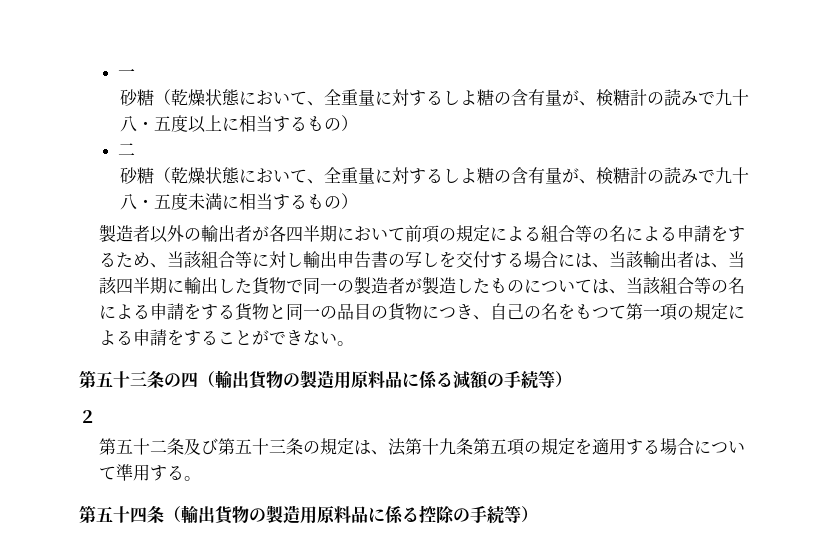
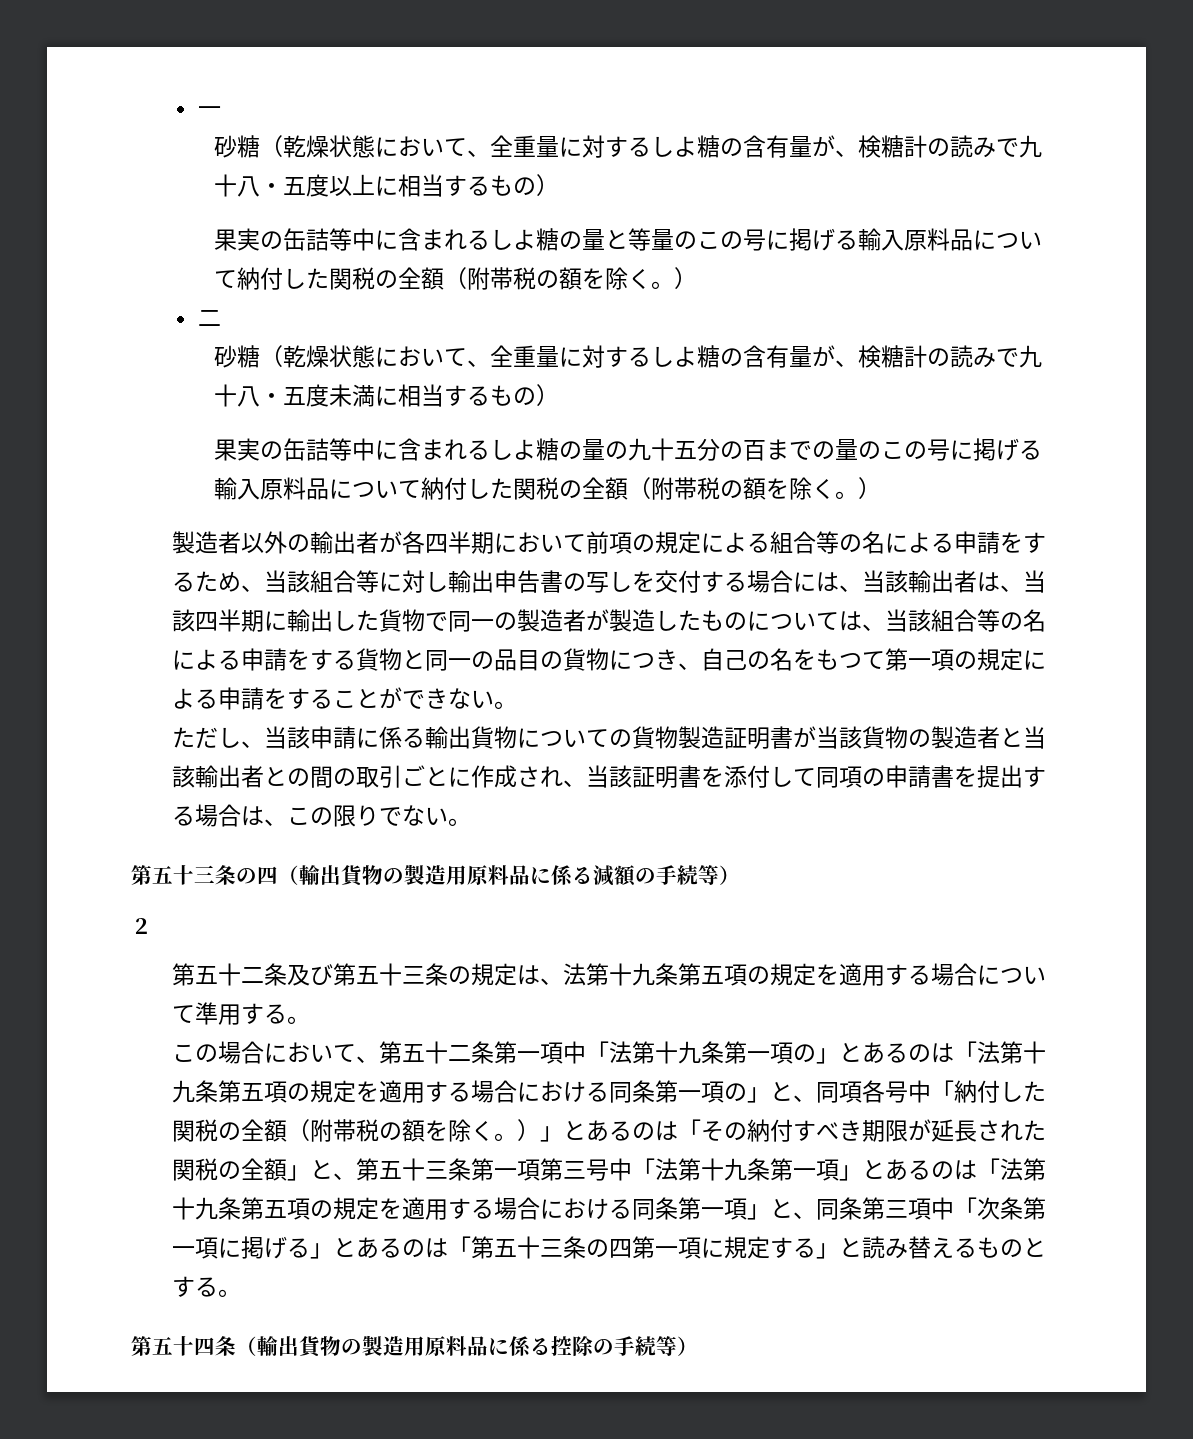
+ 果実の缶詰等中に含まれるしよ糖の量と等量のこの号に掲げる輸入原料品について納付した関税の全額（附帯税の額を除く。）
+ 果実の缶詰等中に含まれるしよ糖の量の九十五分の百までの量のこの号に掲げる輸入原料品について納付した関税の全額（附帯税の額を除く。）
+ ただし、当該申請に係る輸出貨物についての貨物製造証明書が当該貨物の製造者と当該輸出者との間の取引ごとに作成され、当該証明書を添付して同項の申請書を提出する場合は、この限りでない。
+ この場合において、第五十二条第一項中「法第十九条第一項の」とあるのは「法第十九条第五項の規定を適用する場合における同条第一項の」と、同項各号中「納付した関税の全額（附帯税の額を除く。）」とあるのは「その納付すべき期限が延長された関税の全額」と、第五十三条第一項第三号中「法第十九条第一項」とあるのは「法第十九条第五項の規定を適用する場合における同条第一項」と、同条第三項中「次条第一項に掲げる」とあるのは「第五十三条の四第一項に規定する」と読み替えるものとする。

